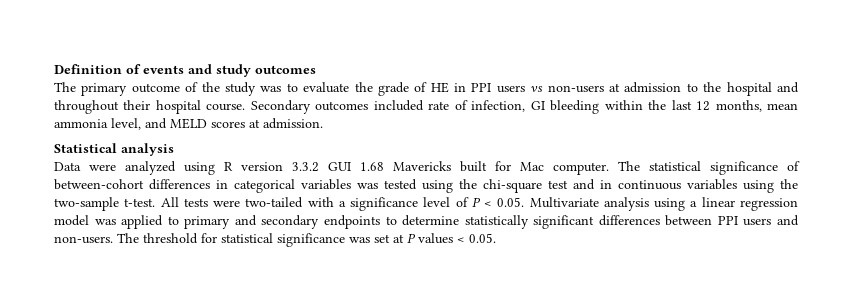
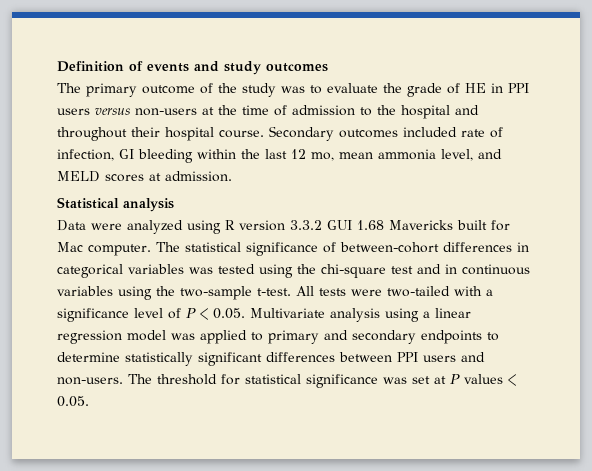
- The primary outcome of the study was to evaluate the grade of HE in PPI users vs non-users at admission to the hospital and throughout their hospital course.
+ The primary outcome of the study was to evaluate the grade of HE in PPI users versus non-users at the time of admission to the hospital and throughout their hospital course.
- Secondary outcomes included rate of infection, GI bleeding within the last 12 months, mean ammonia level, and MELD scores at admission.
+ Secondary outcomes included rate of infection, GI bleeding within the last 12 mo, mean ammonia level, and MELD scores at admission.

